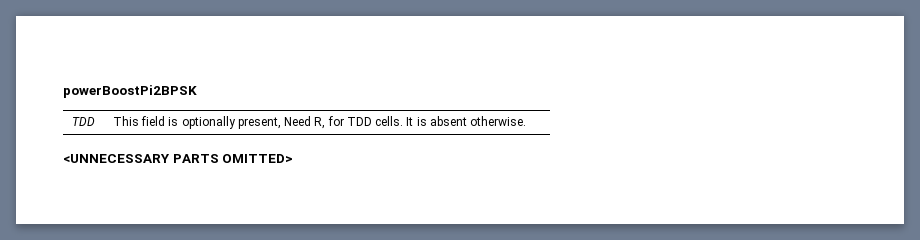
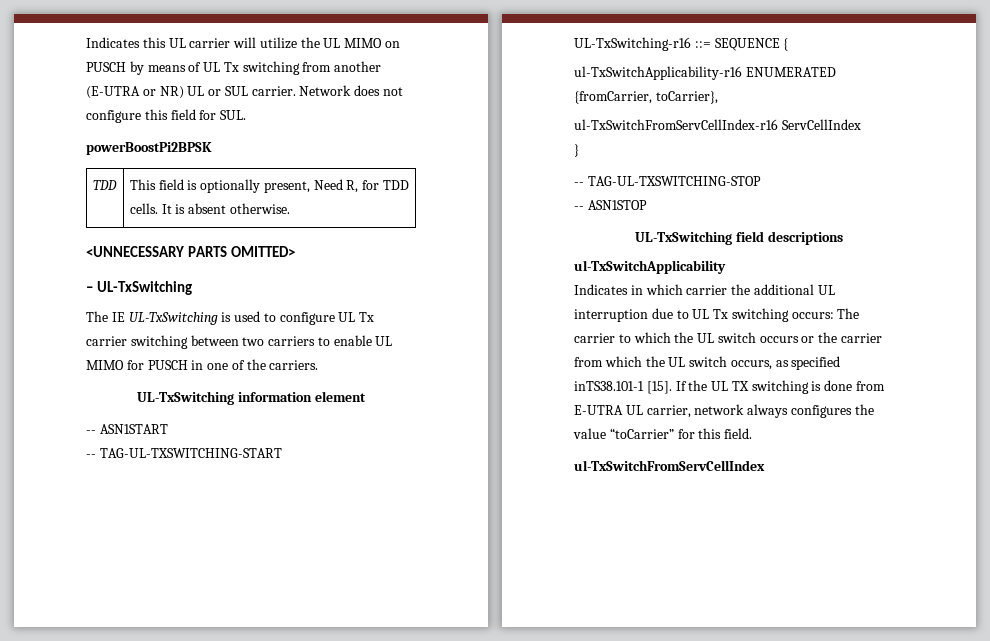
+ Indicates this UL carrier will utilize the UL MIMO on PUSCH by means of UL Tx switching from another (E-UTRA or NR) UL or SUL carrier. Network does not configure this field for SUL.
+ – UL-TxSwitching
+ The IE UL-TxSwitching is used to configure UL Tx carrier switching between two carriers to enable UL MIMO for PUSCH in one of the carriers.
+ UL-TxSwitching information element
+ -- ASN1START
+ -- TAG-UL-TXSWITCHING-START
+ UL-TxSwitching-r16 ::= SEQUENCE {
+ ul-TxSwitchApplicability-r16 ENUMERATED {fromCarrier, toCarrier},
+ ul-TxSwitchFromServCellIndex-r16 ServCellIndex
+ }
+ -- TAG-UL-TXSWITCHING-STOP
+ -- ASN1STOP
+ UL-TxSwitching field descriptions
+ ul-TxSwitchApplicability
+ Indicates in which carrier the additional UL interruption due to UL Tx switching occurs: The carrier to which the UL switch occurs or the carrier from which the UL switch occurs, as specified inTS38.101-1 [15]. If the UL TX switching is done from E-UTRA UL carrier, network always configures the value “toCarrier” for this field.
+ ul-TxSwitchFromServCellIndex

